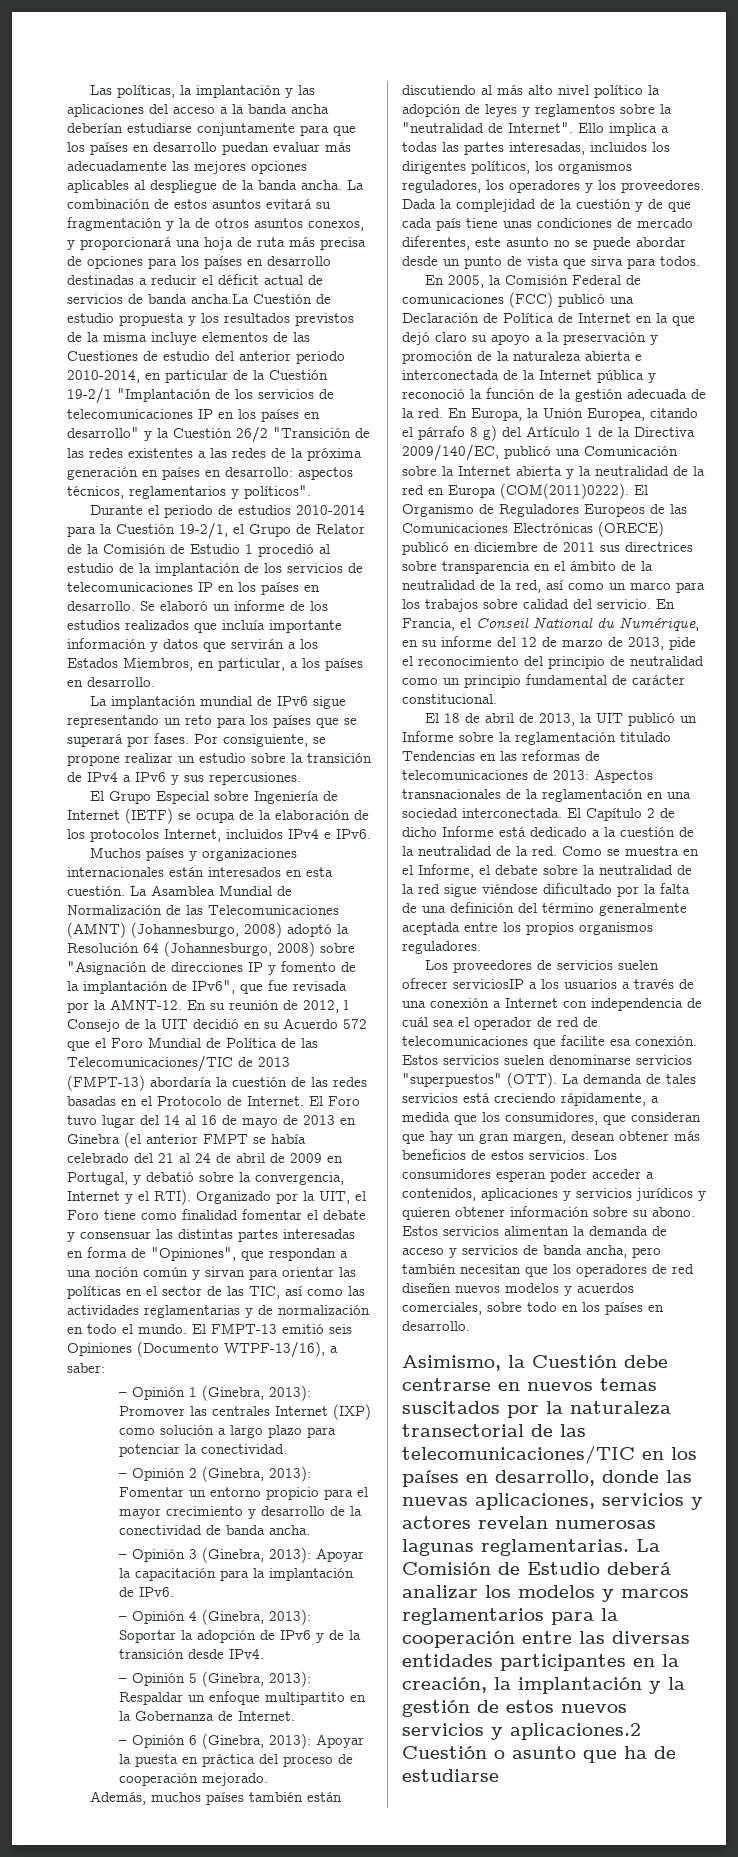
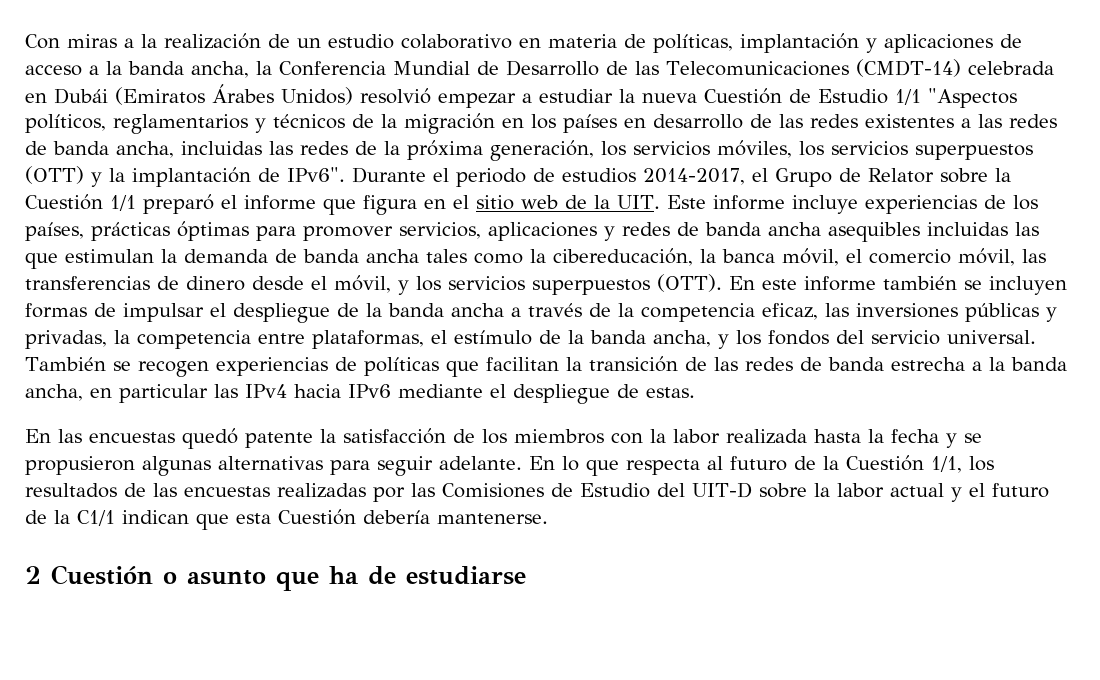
- Las políticas, la implantación y las aplicaciones del acceso a la banda ancha deberían estudiarse conjuntamente para que los países en desarrollo puedan evaluar más adecuadamente las mejores opciones aplicables al despliegue de la banda ancha. La combinación de estos asuntos evitará su fragmentación y la de otros asuntos conexos, y proporcionará una hoja de ruta más precisa de opciones para los países en desarrollo destinadas a reducir el déficit actual de servicios de banda ancha.La Cuestión de estudio propuesta y los resultados previstos de la misma incluye elementos de las Cuestiones de estudio del anterior periodo 2010-2014, en particular de la Cuestión 19-2/1 "Implantación de los servicios de telecomunicaciones IP en los países en desarrollo" y la Cuestión 26/2 "Transición de las redes existentes a las redes de la próxima generación en países en desarrollo: aspectos técnicos, reglamentarios y políticos".
- Durante el periodo de estudios 2010-2014 para la Cuestión 19-2/1, el Grupo de Relator de la Comisión de Estudio 1 procedió al estudio de la implantación de los servicios de telecomunicaciones IP en los países en desarrollo. Se elaboró un informe de los estudios realizados que incluía importante información y datos que servirán a los Estados Miembros, en particular, a los países en desarrollo.
- La implantación mundial de IPv6 sigue representando un reto para los países que se superará por fases. Por consiguiente, se propone realizar un estudio sobre la transición de IPv4 a IPv6 y sus repercusiones.
- El Grupo Especial sobre Ingeniería de Internet (IETF) se ocupa de la elaboración de los protocolos Internet, incluidos IPv4 e IPv6.
- Muchos países y organizaciones internacionales están interesados en esta cuestión. La Asamblea Mundial de Normalización de las Telecomunicaciones (AMNT) (Johannesburgo, 2008) adoptó la Resolución 64 (Johannesburgo, 2008) sobre "Asignación de direcciones IP y fomento de la implantación de IPv6", que fue revisada por la AMNT-12. En su reunión de 2012, l Consejo de la UIT decidió en su Acuerdo 572 que el Foro Mundial de Política de las Telecomunicaciones/TIC de 2013 (FMPT-13) abordaría la cuestión de las redes basadas en el Protocolo de Internet. El Foro tuvo lugar del 14 al 16 de mayo de 2013 en Ginebra (el anterior FMPT se había celebrado del 21 al 24 de abril de 2009 en Portugal, y debatió sobre la convergencia, Internet y el RTI). Organizado por la UIT, el Foro tiene como finalidad fomentar el debate y consensuar las distintas partes interesadas en forma de "Opiniones", que respondan a una noción común y sirvan para orientar las políticas en el sector de las TIC, así como las actividades reglamentarias y de normalización en todo el mundo. El FMPT-13 emitió seis Opiniones (Documento WTPF-13/16), a saber:
- – Opinión 1 (Ginebra, 2013): Promover las centrales Internet (IXP) como solución a largo plazo para potenciar la conectividad.
- – Opinión 2 (Ginebra, 2013): Fomentar un entorno propicio para el mayor crecimiento y desarrollo de la conectividad de banda ancha.
- – Opinión 3 (Ginebra, 2013): Apoyar la capacitación para la implantación de IPv6.
- – Opinión 4 (Ginebra, 2013): Soportar la adopción de IPv6 y de la transición desde IPv4.
- – Opinión 5 (Ginebra, 2013): Respaldar un enfoque multipartito en la Gobernanza de Internet.
- – Opinión 6 (Ginebra, 2013): Apoyar la puesta en práctica del proceso de cooperación mejorado.
- Además, muchos países también están discutiendo al más alto nivel político la adopción de leyes y reglamentos sobre la "neutralidad de Internet". Ello implica a todas las partes interesadas, incluidos los dirigentes políticos, los organismos reguladores, los operadores y los proveedores. Dada la complejidad de la cuestión y de que cada país tiene unas condiciones de mercado diferentes, este asunto no se puede abordar desde un punto de vista que sirva para todos.
- En 2005, la Comisión Federal de comunicaciones (FCC) publicó una Declaración de Política de Internet en la que dejó claro su apoyo a la preservación y promoción de la naturaleza abierta e interconectada de la Internet pública y reconoció la función de la gestión adecuada de la red. En Europa, la Unión Europea, citando el párrafo 8 g) del Artículo 1 de la Directiva 2009/140/EC, publicó una Comunicación sobre la Internet abierta y la neutralidad de la red en Europa (COM(2011)0222). El Organismo de Reguladores Europeos de las Comunicaciones Electrónicas (ORECE) publicó en diciembre de 2011 sus directrices sobre transparencia en el ámbito de la neutralidad de la red, así como un marco para los trabajos sobre calidad del servicio. En Francia, el Conseil National du Numérique, en su informe del 12 de marzo de 2013, pide el reconocimiento del principio de neutralidad como un principio fundamental de carácter constitucional.
- El 18 de abril de 2013, la UIT publicó un Informe sobre la reglamentación titulado Tendencias en las reformas de telecomunicaciones de 2013: Aspectos transnacionales de la reglamentación en una sociedad interconectada. El Capítulo 2 de dicho Informe está dedicado a la cuestión de la neutralidad de la red. Como se muestra en el Informe, el debate sobre la neutralidad de la red sigue viéndose dificultado por la falta de una definición del término generalmente aceptada entre los propios organismos reguladores.
- Los proveedores de servicios suelen ofrecer serviciosIP a los usuarios a través de una conexión a Internet con independencia de cuál sea el operador de red de telecomunicaciones que facilite esa conexión. Estos servicios suelen denominarse servicios "superpuestos" (OTT). La demanda de tales servicios está creciendo rápidamente, a medida que los consumidores, que consideran que hay un gran margen, desean obtener más beneficios de estos servicios. Los consumidores esperan poder acceder a contenidos, aplicaciones y servicios jurídicos y quieren obtener información sobre su abono. Estos servicios alimentan la demanda de acceso y servicios de banda ancha, pero también necesitan que los operadores de red diseñen nuevos modelos y acuerdos comerciales, sobre todo en los países en desarrollo.
- Asimismo, la Cuestión debe centrarse en nuevos temas suscitados por la naturaleza transectorial de las telecomunicaciones/TIC en los países en desarrollo, donde las nuevas aplicaciones, servicios y actores revelan numerosas lagunas reglamentarias. La Comisión de Estudio deberá analizar los modelos y marcos reglamentarios para la cooperación entre las diversas entidades participantes en la creación, la implantación y la gestión de estos nuevos servicios y aplicaciones.2 Cuestión o asunto que ha de estudiarse
+ Con miras a la realización de un estudio colaborativo en materia de políticas, implantación y aplicaciones de acceso a la banda ancha, la Conferencia Mundial de Desarrollo de las Telecomunicaciones (CMDT-14) celebrada en Dubái (Emiratos Árabes Unidos) resolvió empezar a estudiar la nueva Cuestión de Estudio 1/1 "Aspectos políticos, reglamentarios y técnicos de la migración en los países en desarrollo de las redes existentes a las redes de banda ancha, incluidas las redes de la próxima generación, los servicios móviles, los servicios superpuestos (OTT) y la implantación de IPv6". Durante el periodo de estudios 2014-2017, el Grupo de Relator sobre la Cuestión 1/1 preparó el informe que figura en el sitio web de la UIT. Este informe incluye experiencias de los países, prácticas óptimas para promover servicios, aplicaciones y redes de banda ancha asequibles incluidas las que estimulan la demanda de banda ancha tales como la cibereducación, la banca móvil, el comercio móvil, las transferencias de dinero desde el móvil, y los servicios superpuestos (OTT). En este informe también se incluyen formas de impulsar el despliegue de la banda ancha a través de la competencia eficaz, las inversiones públicas y privadas, la competencia entre plataformas, el estímulo de la banda ancha, y los fondos del servicio universal. También se recogen experiencias de políticas que facilitan la transición de las redes de banda estrecha a la banda ancha, en particular las IPv4 hacia IPv6 mediante el despliegue de estas.
+ En las encuestas quedó patente la satisfacción de los miembros con la labor realizada hasta la fecha y se propusieron algunas alternativas para seguir adelante. En lo que respecta al futuro de la Cuestión 1/1, los resultados de las encuestas realizadas por las Comisiones de Estudio del UIT-D sobre la labor actual y el futuro de la C1/1 indican que esta Cuestión debería mantenerse.
+ 2 Cuestión o asunto que ha de estudiarse

